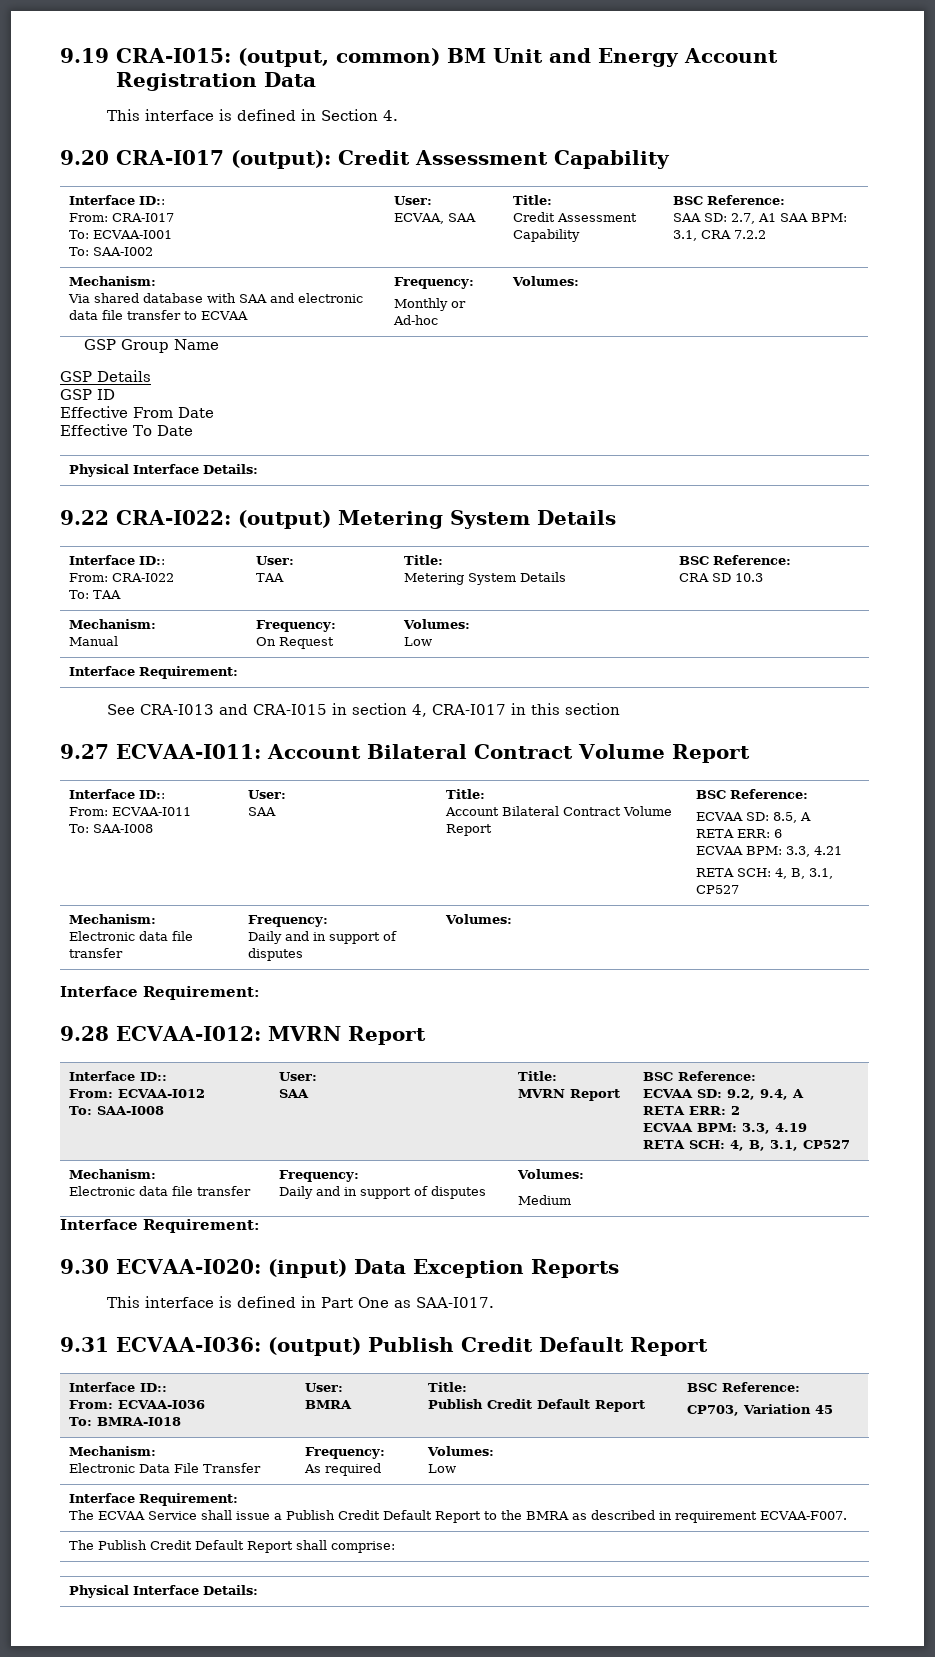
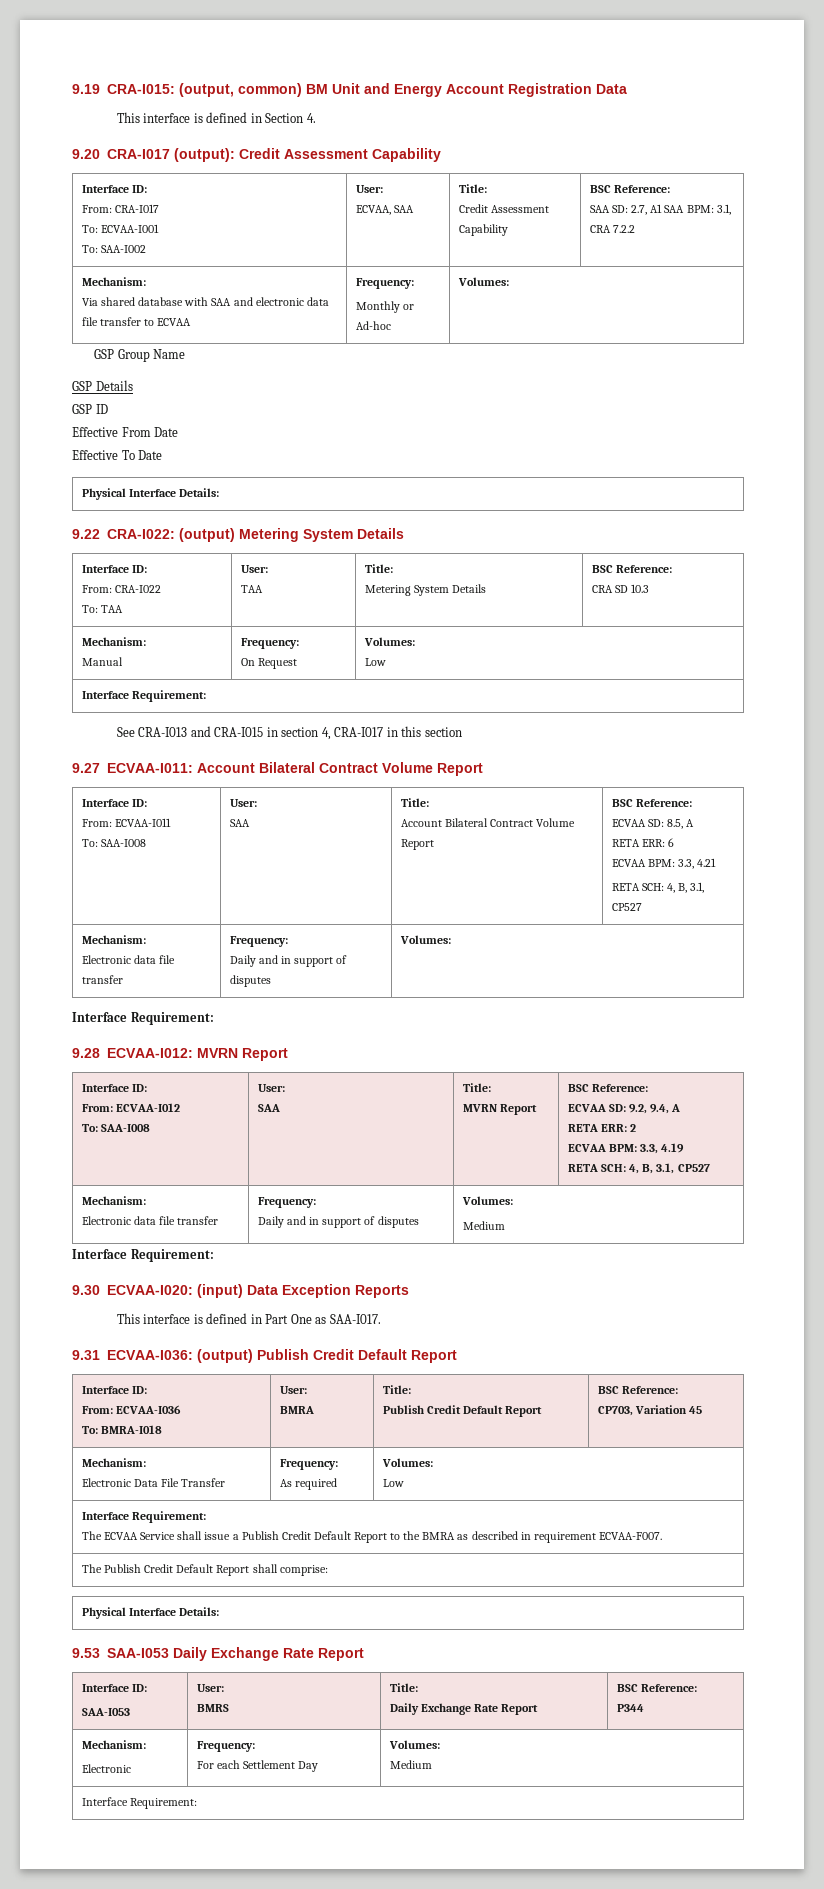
  9.20 CRA-I017 (output): Credit Assessment Capability
- Interface ID::
+ Interface ID:
  9.22 CRA-I022: (output) Metering System Details
- Interface ID::
+ Interface ID:
  9.27 ECVAA-I011: Account Bilateral Contract Volume Report
- Interface ID::
+ Interface ID:
  9.28 ECVAA-I012: MVRN Report
- Interface ID::
+ Interface ID:
  9.31 ECVAA-I036: (output) Publish Credit Default Report
- Interface ID::
+ Interface ID:
+ 9.53 SAA-I053 Daily Exchange Rate Report
+ Interface ID:
+ SAA-I053 | User:
+ BMRS | Title:
+ Daily Exchange Rate Report | BSC Reference:
+ P344
+ Mechanism:
+ Electronic | Frequency:
+ For each Settlement Day | Volumes:
+ Medium
+ Interface Requirement:

